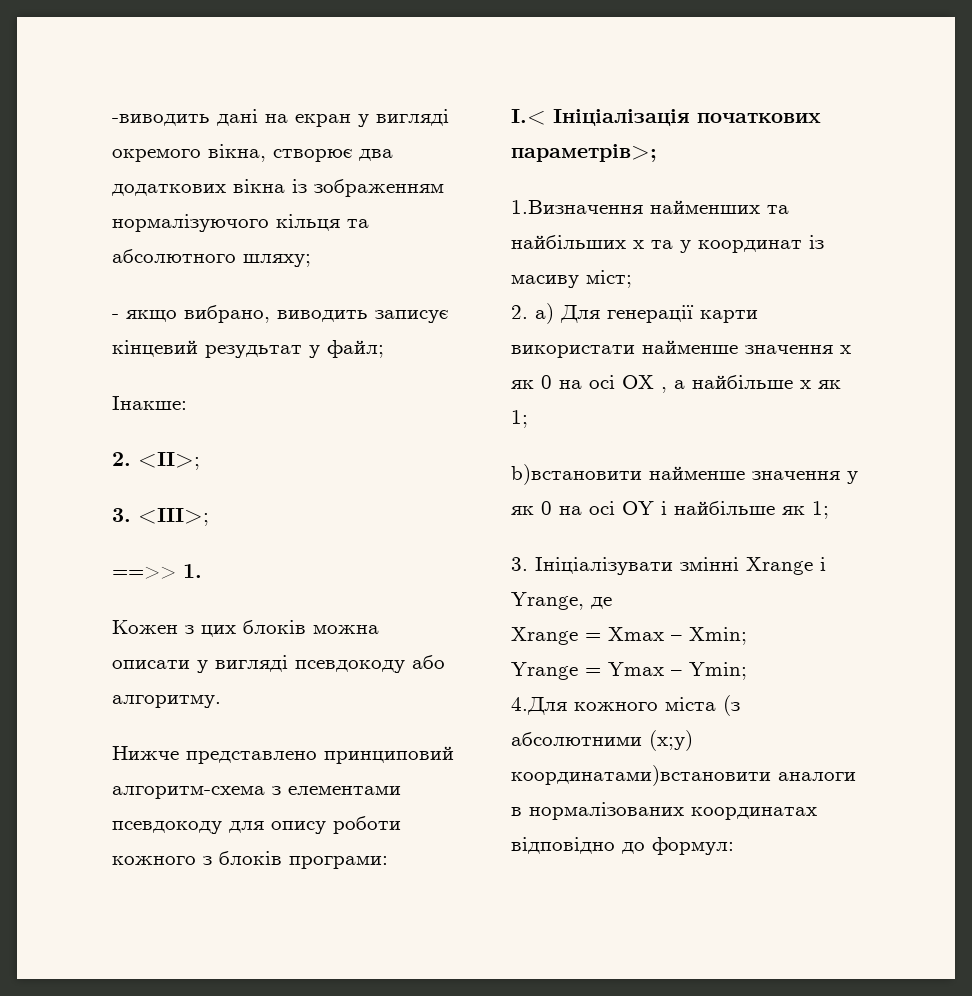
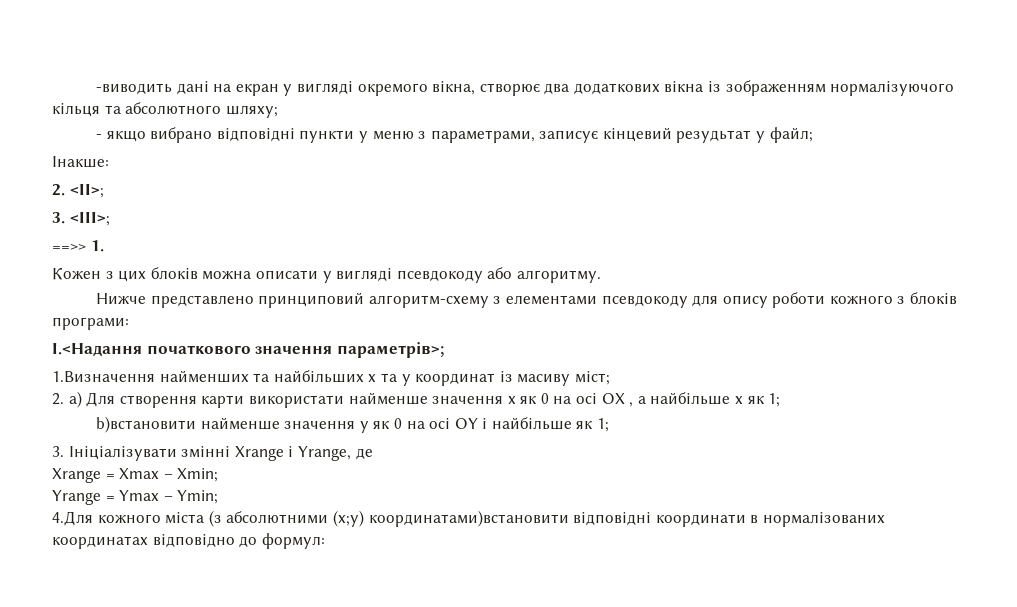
- - якщо вибрано, виводить записує кінцевий резудьтат у файл;
+ - якщо вибрано відповідні пункти у меню з параметрами, записує кінцевий резудьтат у файл;
- Нижче представлено принциповий алгоритм-схема з елементами псевдокоду для опису роботи кожного з блоків програми:
+ Нижче представлено принциповий алгоритм-схему з елементами псевдокоду для опису роботи кожного з блоків програми:
- I.< Ініціалізація початкових параметрів>;
+ I.<Надання початкового значення параметрів>;
- 2. a) Для генерації карти використати найменше значення x як 0 на осі ОX , а найбільше x як 1;
+ 2. a) Для створення карти використати найменше значення x як 0 на осі ОX , а найбільше x як 1;
- 4.Для кожного міста (з абсолютними (x;y) координатами)встановити аналоги в нормалізованих координатах відповідно до формул:
+ 4.Для кожного міста (з абсолютними (x;y) координатами)встановити відповідні координати в нормалізованих координатах відповідно до формул:

